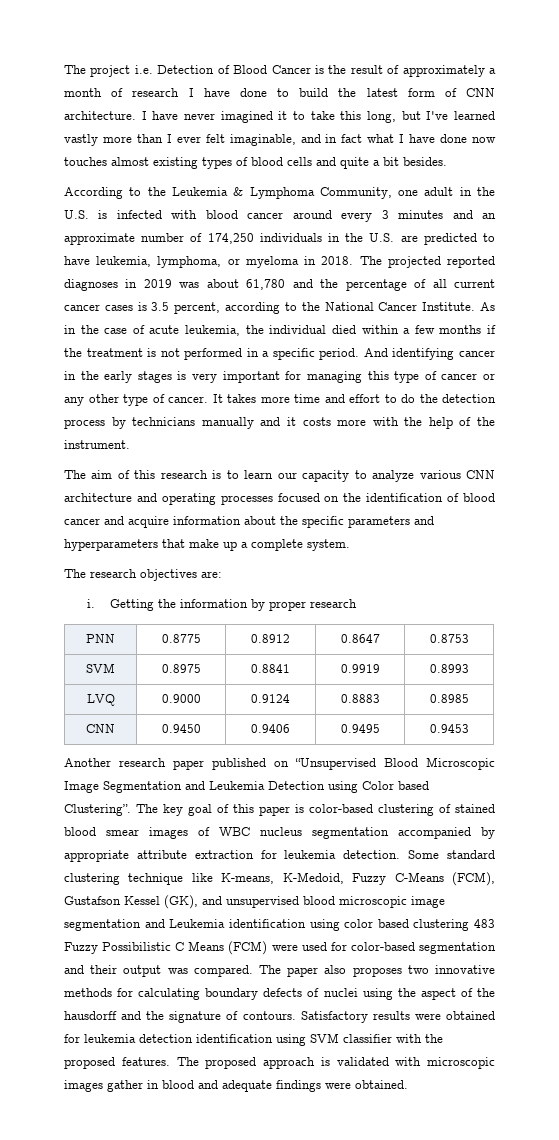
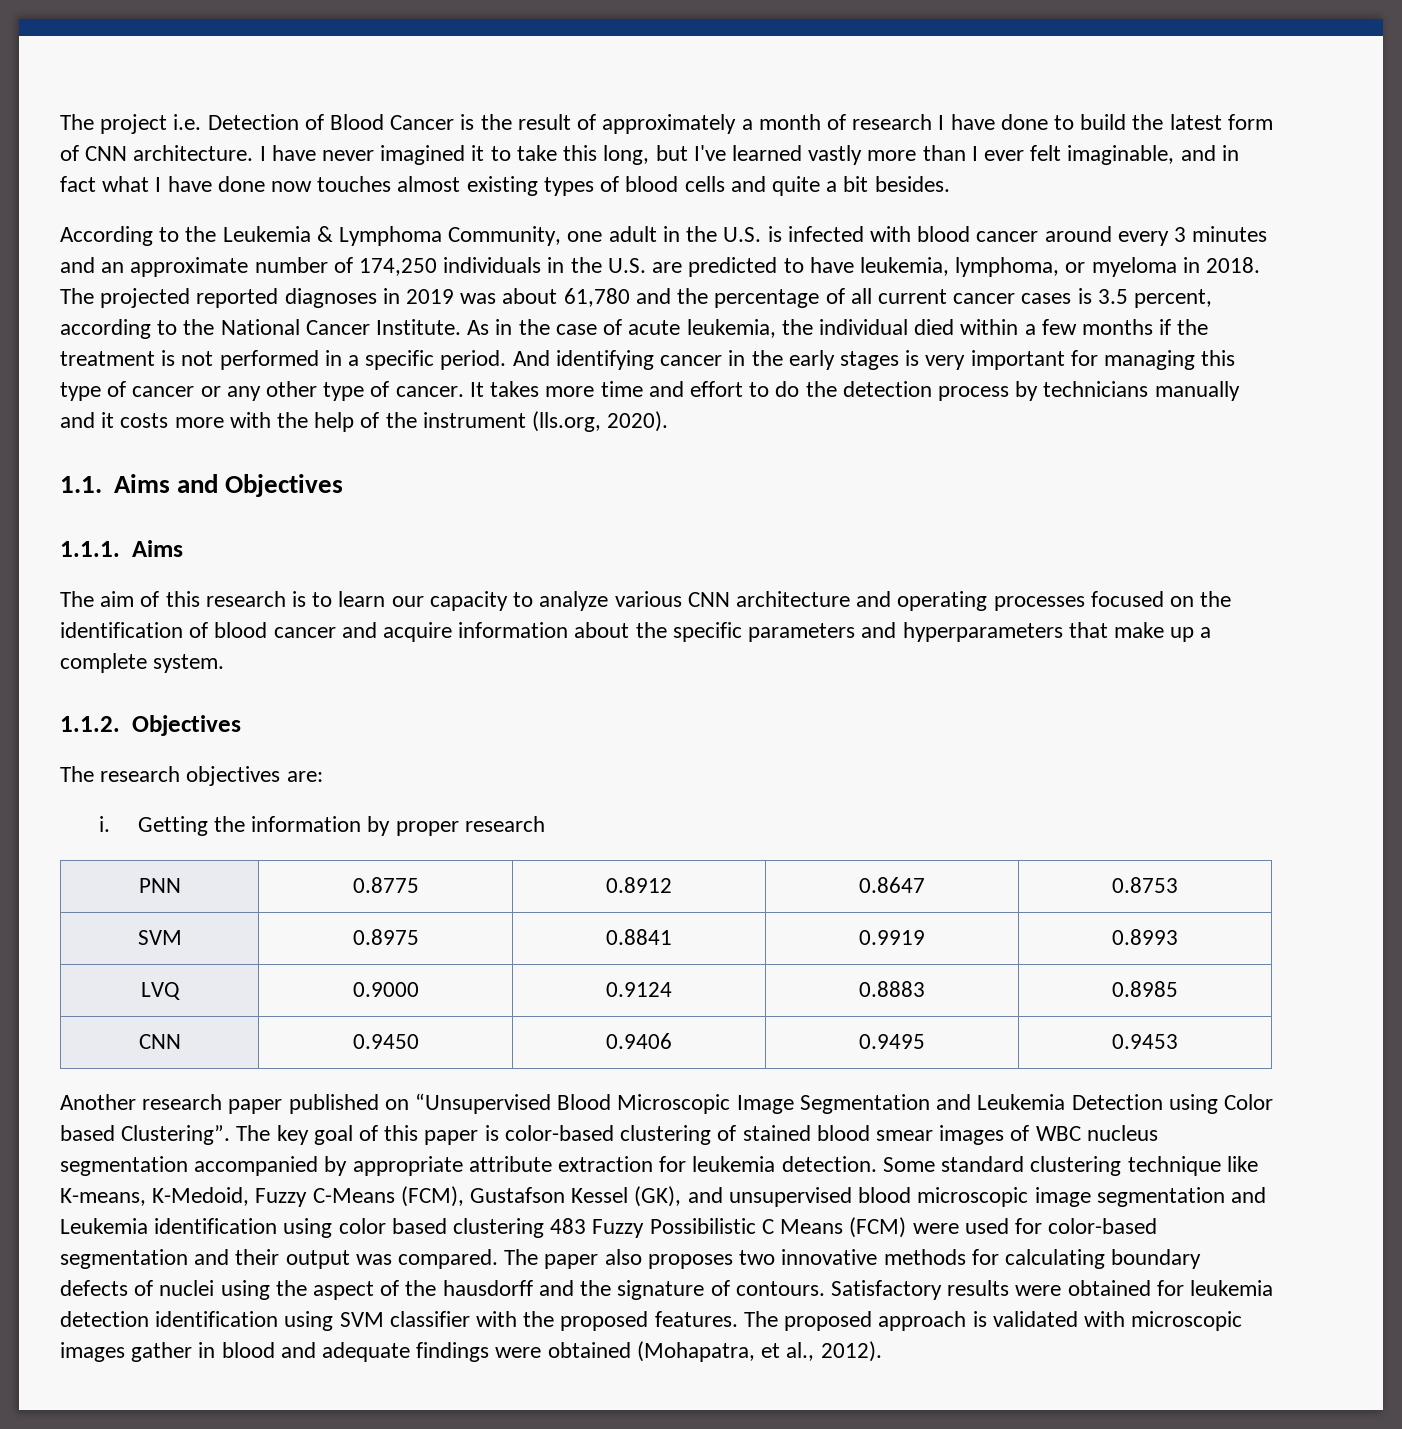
- It takes more time and effort to do the detection process by technicians manually and it costs more with the help of the instrument.
+ It takes more time and effort to do the detection process by technicians manually and it costs more with the help of the instrument (lls.org, 2020).
+ 1.1. Aims and Objectives
+ 1.1.1. Aims
+ 1.1.2. Objectives
- The proposed approach is validated with microscopic images gather in blood and adequate findings were obtained.
+ The proposed approach is validated with microscopic images gather in blood and adequate findings were obtained (Mohapatra, et al., 2012).

